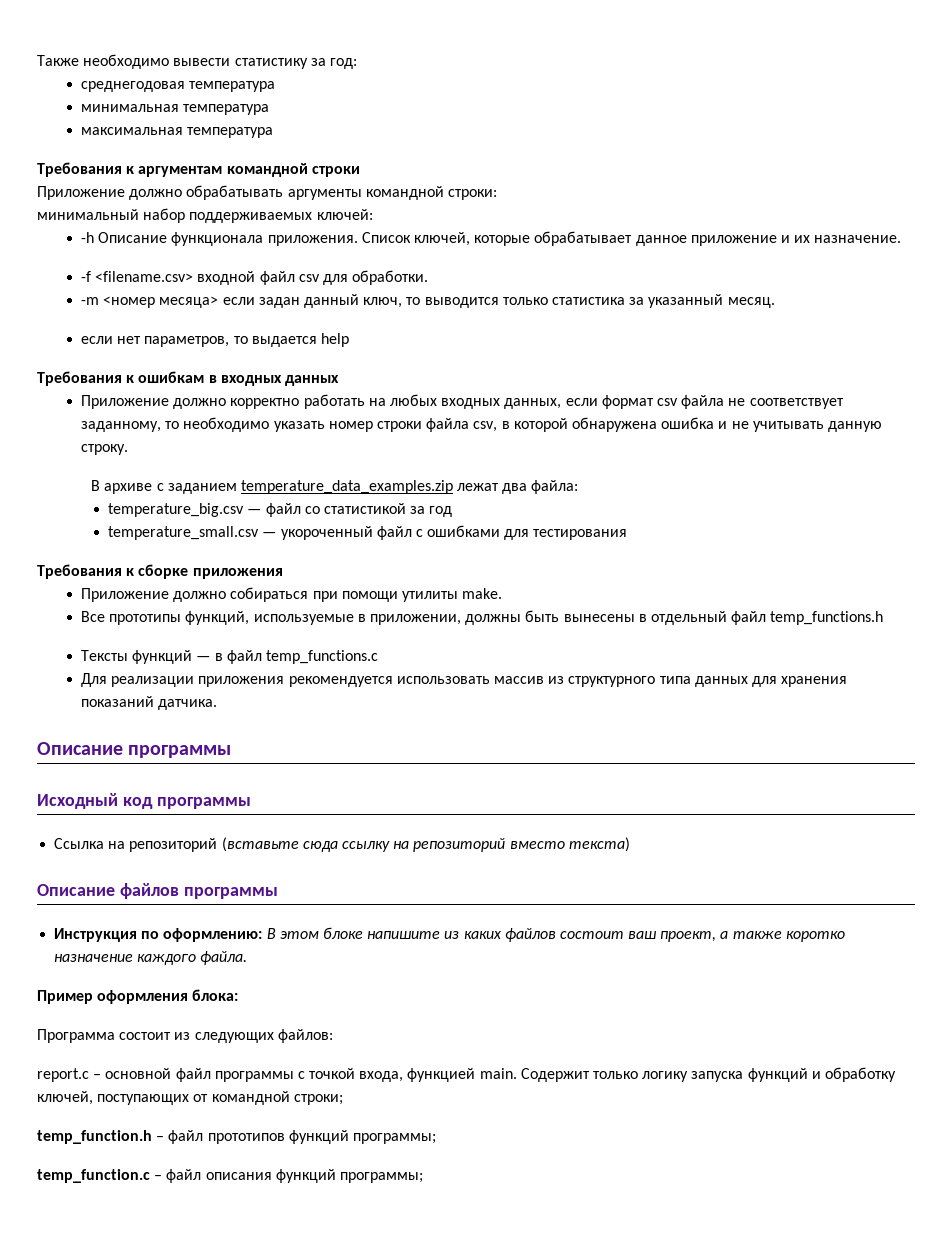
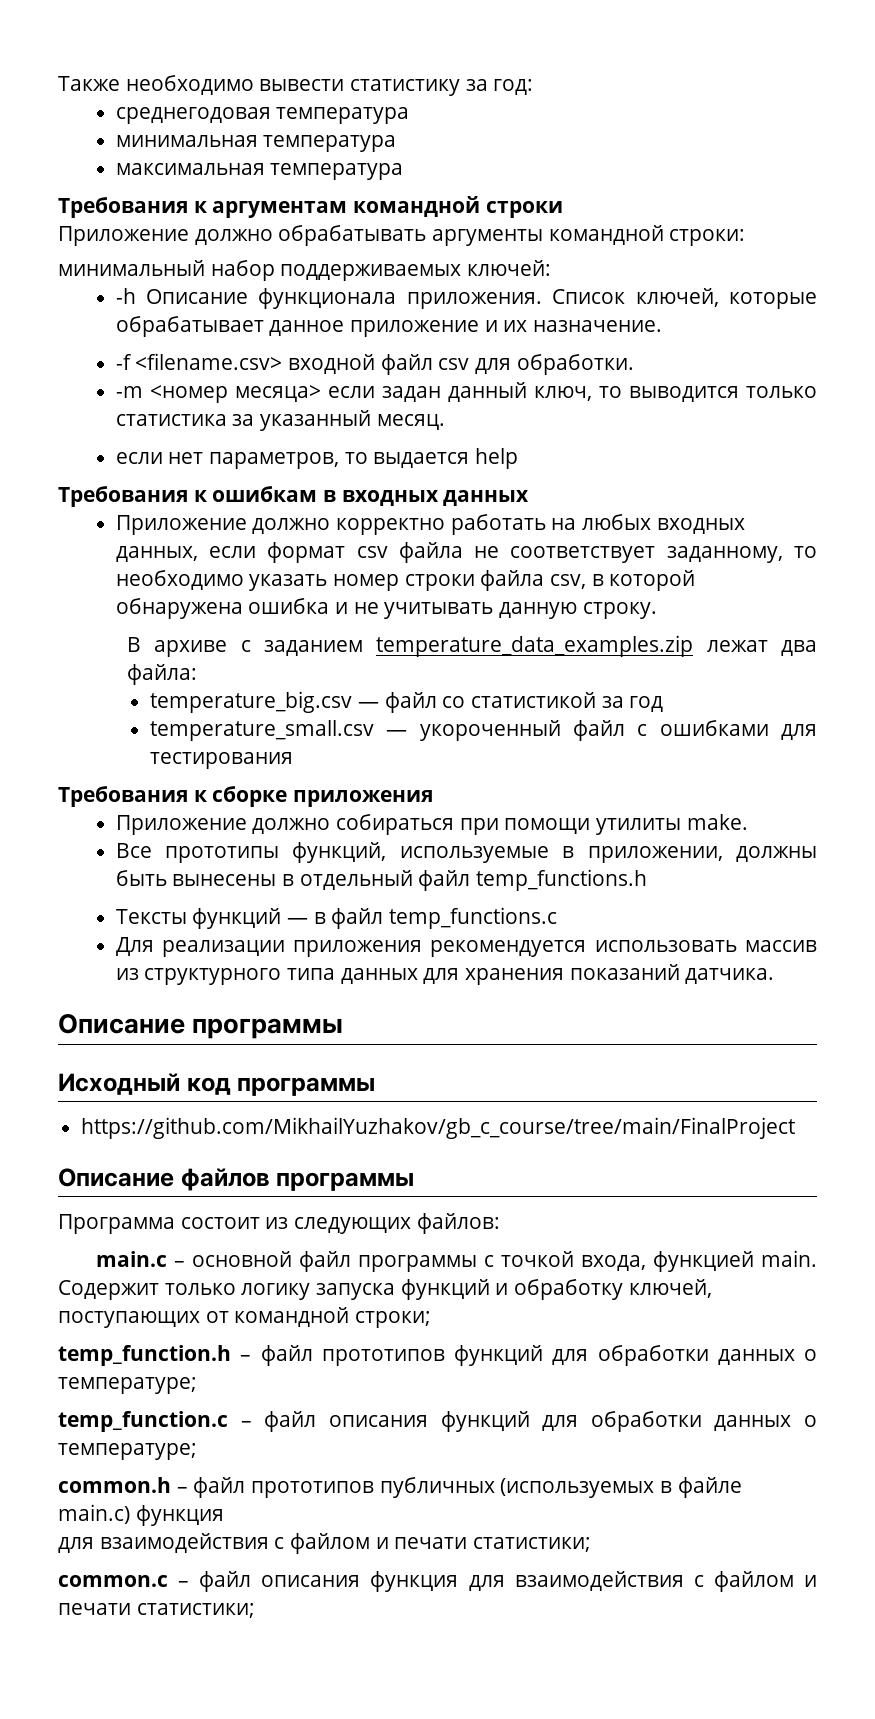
- Ссылка на репозиторий (вставьте сюда ссылку на репозиторий вместо текста)
+ https://github.com/MikhailYuzhakov/gb_c_course/tree/main/FinalProject
  Описание файлов программы
- Инструкция по оформлению: В этом блоке напишите из каких файлов состоит ваш проект, а также коротко назначение каждого файла.
- Пример оформления блока:
- report.c – основной файл программы с точкой входа, функцией main.
+ main.c – основной файл программы с точкой входа, функцией main.
- temp_function.h – файл прототипов функций программы;
+ temp_function.h – файл прототипов функций для обработки данных о температуре;
- temp_function.c – файл описания функций программы;
+ temp_function.c – файл описания функций для обработки данных о температуре;
+ common.h – файл прототипов публичных (используемых в файле main.c) функция
+ для взаимодействия с файлом и печати статистики;
+ common.c – файл описания функция для взаимодействия с файлом и печати статистики;

